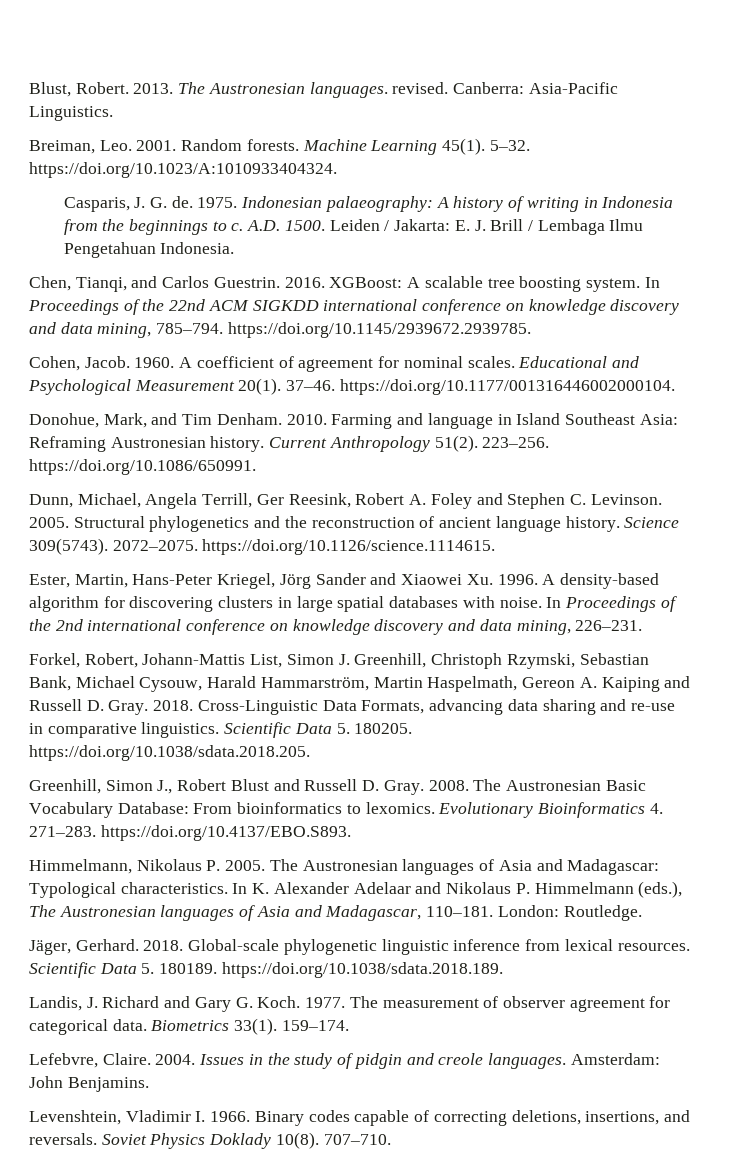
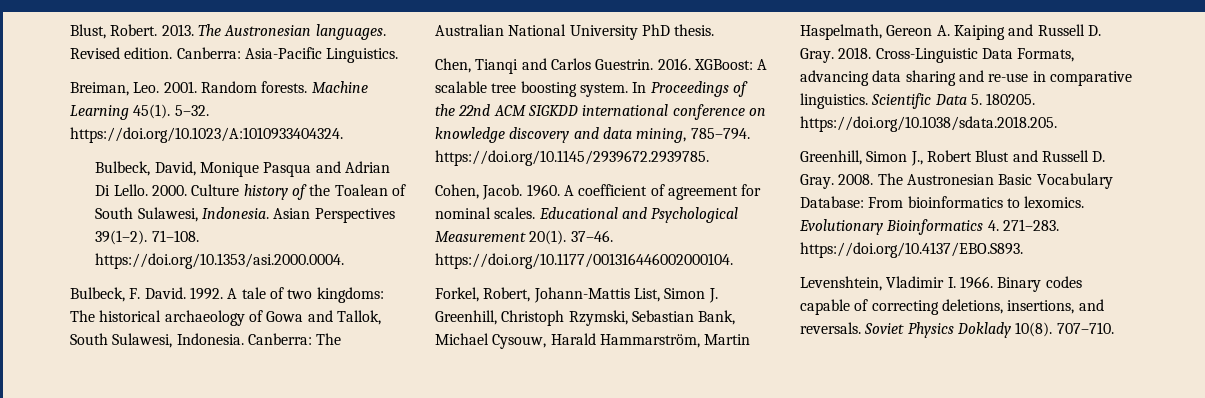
- The Austronesian languages. revised.
+ The Austronesian languages. Revised edition.
- Casparis, J. G. de. 1975. Indonesian palaeography: A history of writing in Indonesia from the beginnings to c. A.D. 1500. Leiden / Jakarta: E. J. Brill / Lembaga Ilmu Pengetahuan Indonesia.
+ Bulbeck, David, Monique Pasqua and Adrian Di Lello. 2000. Culture history of the Toalean of South Sulawesi, Indonesia. Asian Perspectives 39(1–2). 71–108. https://doi.org/10.1353/asi.2000.0004.
+ Bulbeck, F. David. 1992. A tale of two kingdoms: The historical archaeology of Gowa and Tallok, South Sulawesi, Indonesia. Canberra: The Australian National University PhD thesis.
- Chen, Tianqi, and Carlos Guestrin.
+ Chen, Tianqi and Carlos Guestrin.
- Donohue, Mark, and Tim Denham. 2010. Farming and language in Island Southeast Asia: Reframing Austronesian history. Current Anthropology 51(2). 223–256. https://doi.org/10.1086/650991.
- Dunn, Michael, Angela Terrill, Ger Reesink, Robert A. Foley and Stephen C. Levinson. 2005. Structural phylogenetics and the reconstruction of ancient language history. Science 309(5743). 2072–2075. https://doi.org/10.1126/science.1114615.
- Ester, Martin, Hans-Peter Kriegel, Jörg Sander and Xiaowei Xu. 1996. A density-based algorithm for discovering clusters in large spatial databases with noise. In Proceedings of the 2nd international conference on knowledge discovery and data mining, 226–231.
- Himmelmann, Nikolaus P. 2005. The Austronesian languages of Asia and Madagascar: Typological characteristics. In K. Alexander Adelaar and Nikolaus P. Himmelmann (eds.), The Austronesian languages of Asia and Madagascar, 110–181. London: Routledge.
- Jäger, Gerhard. 2018. Global-scale phylogenetic linguistic inference from lexical resources. Scientific Data 5. 180189. https://doi.org/10.1038/sdata.2018.189.
- Landis, J. Richard and Gary G. Koch. 1977. The measurement of observer agreement for categorical data. Biometrics 33(1). 159–174.
- Lefebvre, Claire. 2004. Issues in the study of pidgin and creole languages. Amsterdam: John Benjamins.

